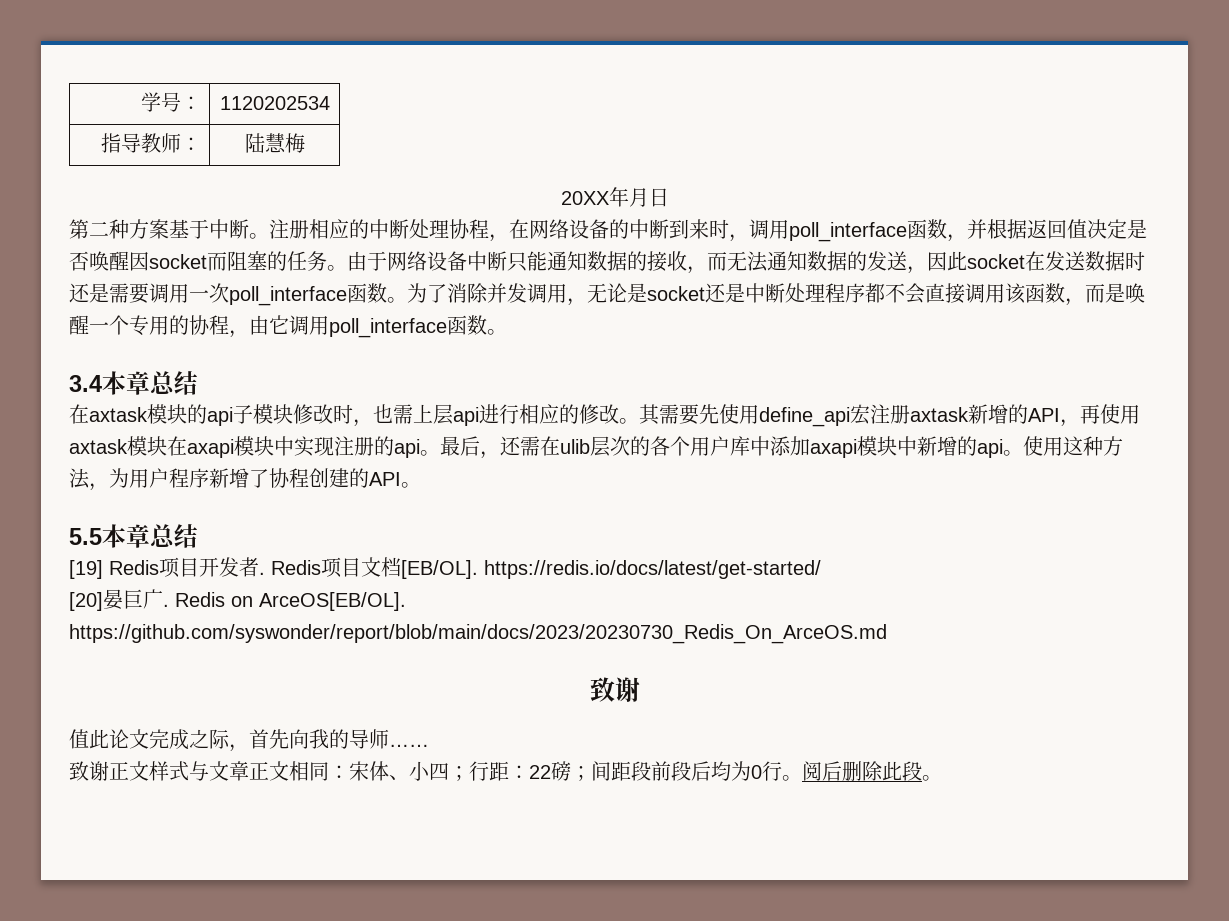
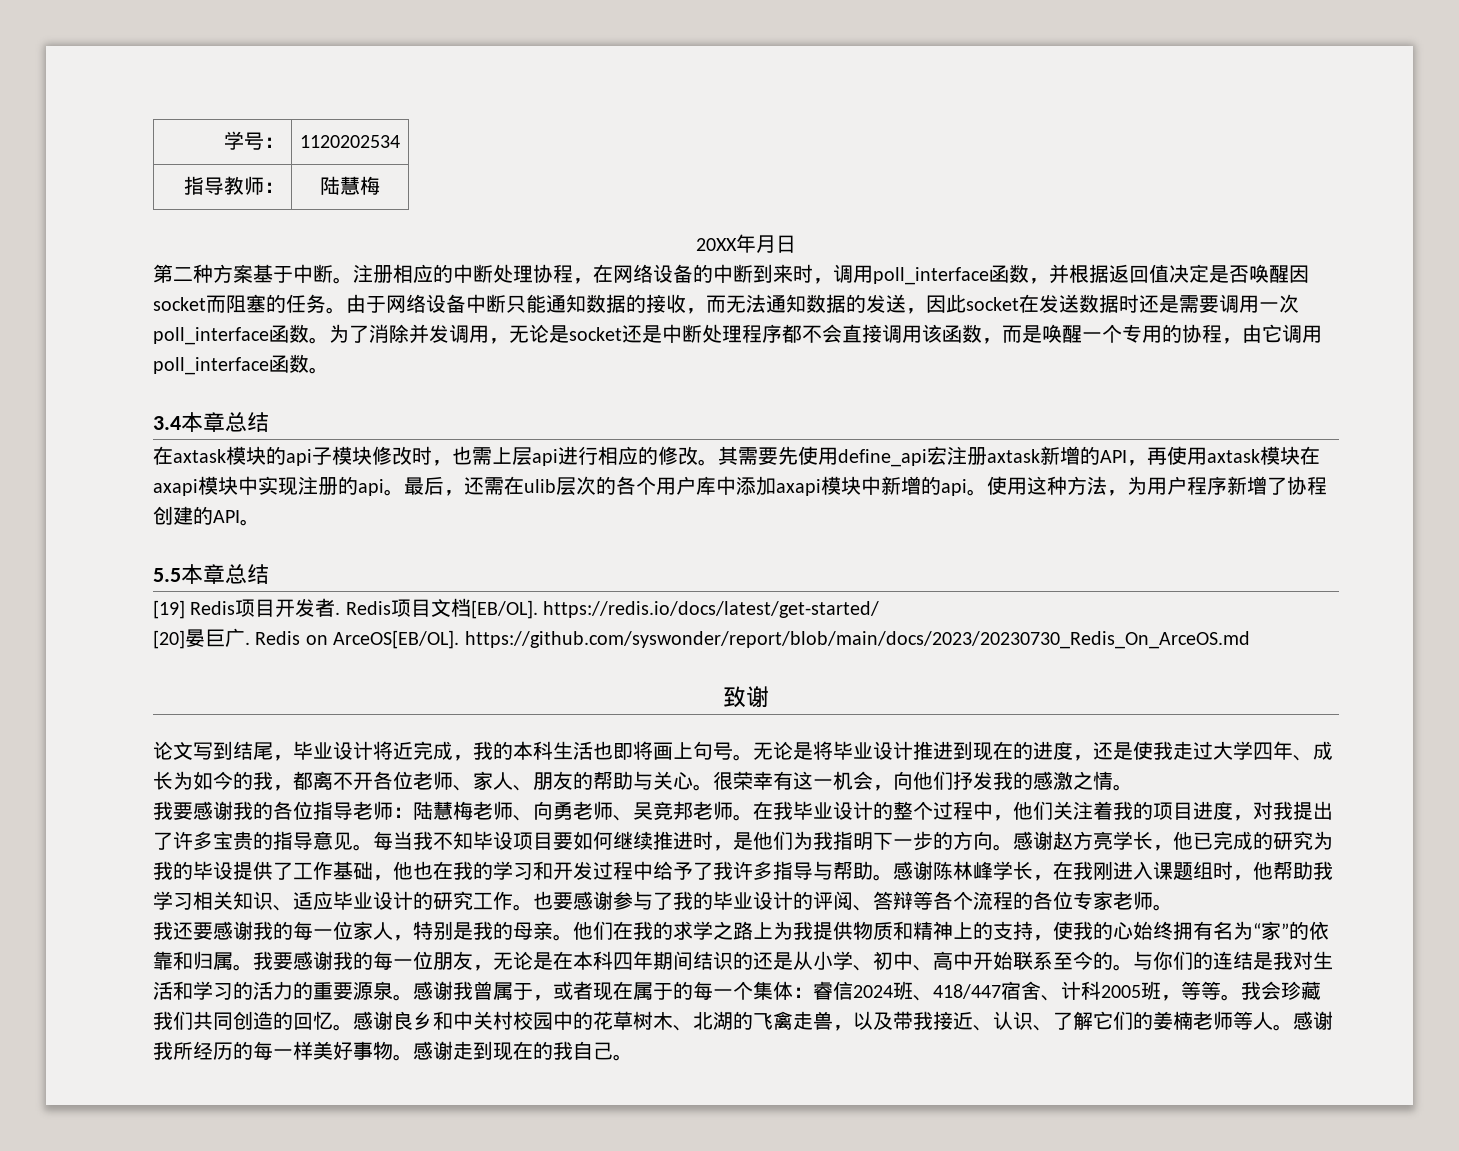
- 值此论文完成之际，首先向我的导师……
- 致谢正文样式与文章正文相同：宋体、小四；行距：22磅；间距段前段后均为0行。阅后删除此段。
+ 论文写到结尾，毕业设计将近完成，我的本科生活也即将画上句号。无论是将毕业设计推进到现在的进度，还是使我走过大学四年、成长为如今的我，都离不开各位老师、家人、朋友的帮助与关心。很荣幸有这一机会，向他们抒发我的感激之情。
+ 我要感谢我的各位指导老师：陆慧梅老师、向勇老师、吴竞邦老师。在我毕业设计的整个过程中，他们关注着我的项目进度，对我提出了许多宝贵的指导意见。每当我不知毕设项目要如何继续推进时，是他们为我指明下一步的方向。感谢赵方亮学长，他已完成的研究为我的毕设提供了工作基础，他也在我的学习和开发过程中给予了我许多指导与帮助。感谢陈林峰学长，在我刚进入课题组时，他帮助我学习相关知识、适应毕业设计的研究工作。也要感谢参与了我的毕业设计的评阅、答辩等各个流程的各位专家老师。
+ 我还要感谢我的每一位家人，特别是我的母亲。他们在我的求学之路上为我提供物质和精神上的支持，使我的心始终拥有名为“家”的依靠和归属。我要感谢我的每一位朋友，无论是在本科四年期间结识的还是从小学、初中、高中开始联系至今的。与你们的连结是我对生活和学习的活力的重要源泉。感谢我曾属于，或者现在属于的每一个集体：睿信2024班、418/447宿舍、计科2005班，等等。我会珍藏我们共同创造的回忆。感谢良乡和中关村校园中的花草树木、北湖的飞禽走兽，以及带我接近、认识、了解它们的姜楠老师等人。感谢我所经历的每一样美好事物。感谢走到现在的我自己。

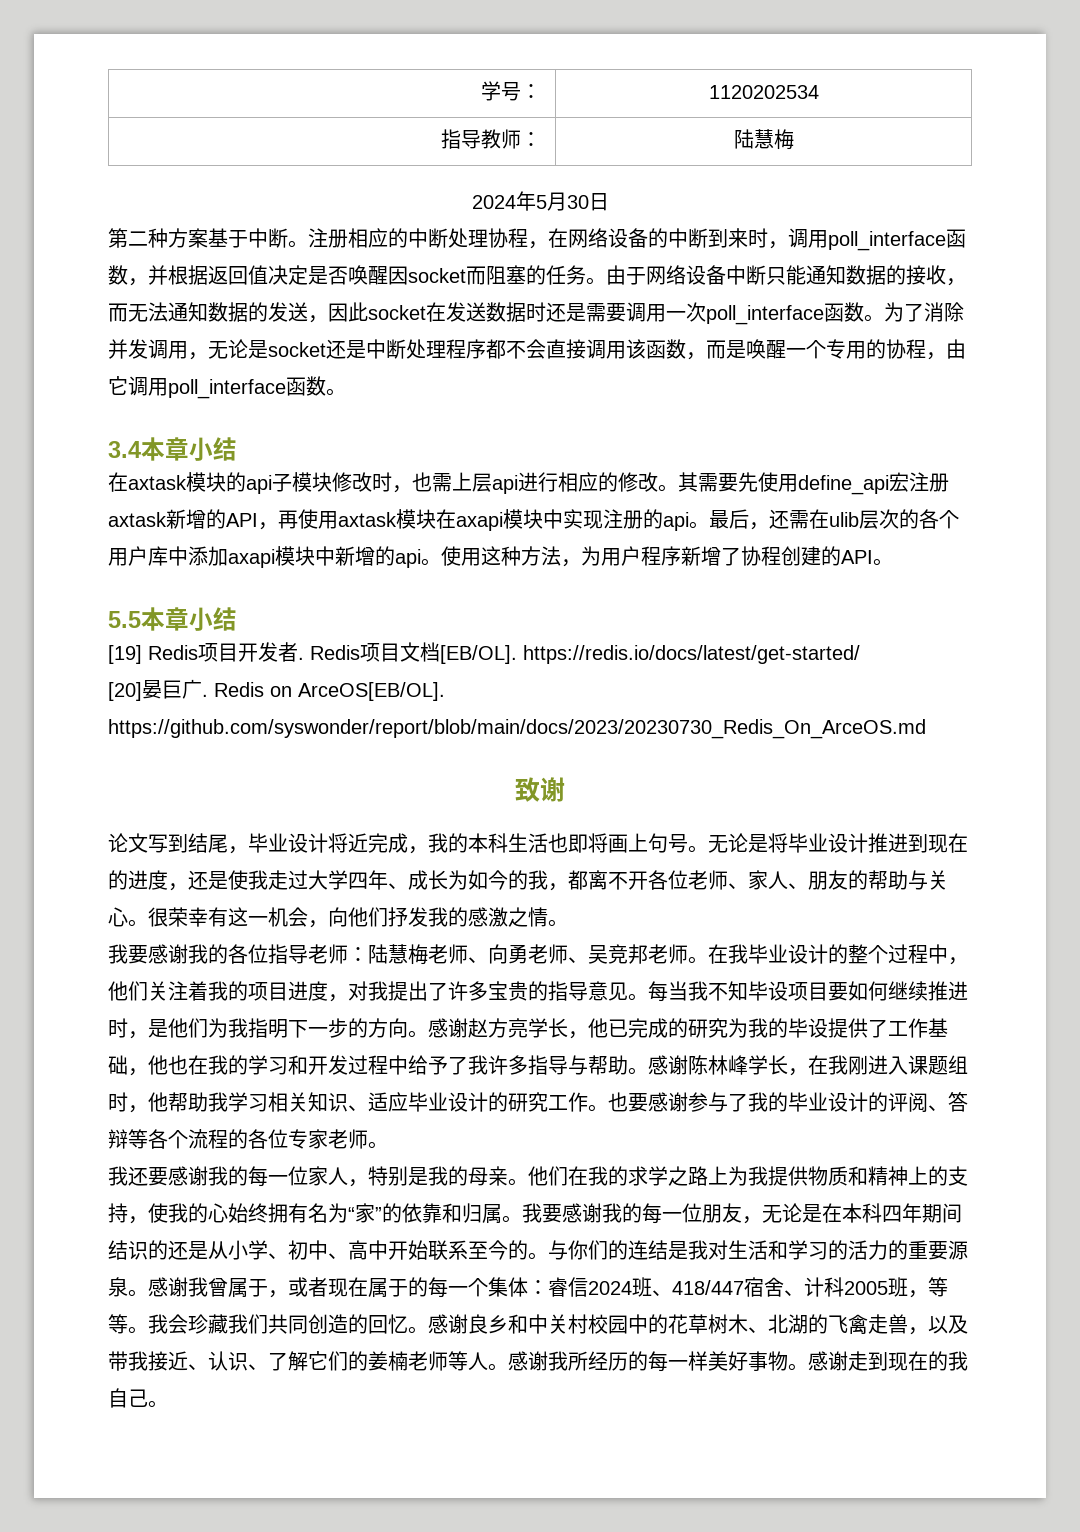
- 20XX年月日
+ 2024年5月30日
- 3.4本章总结
+ 3.4本章小结
- 5.5本章总结
+ 5.5本章小结

